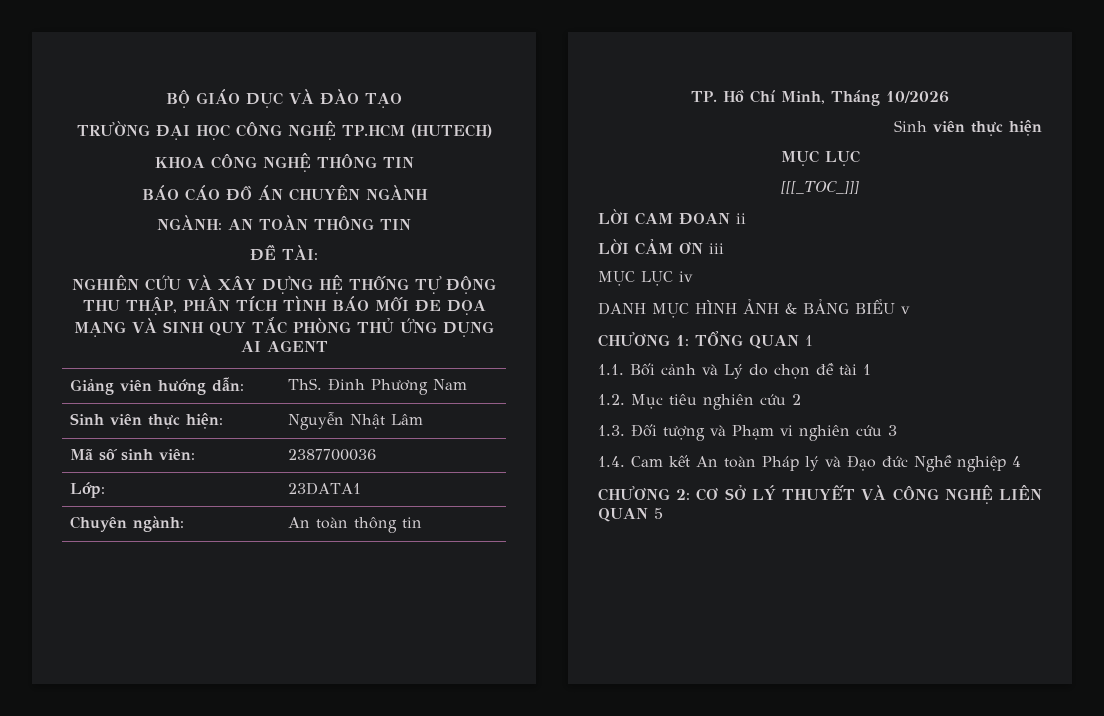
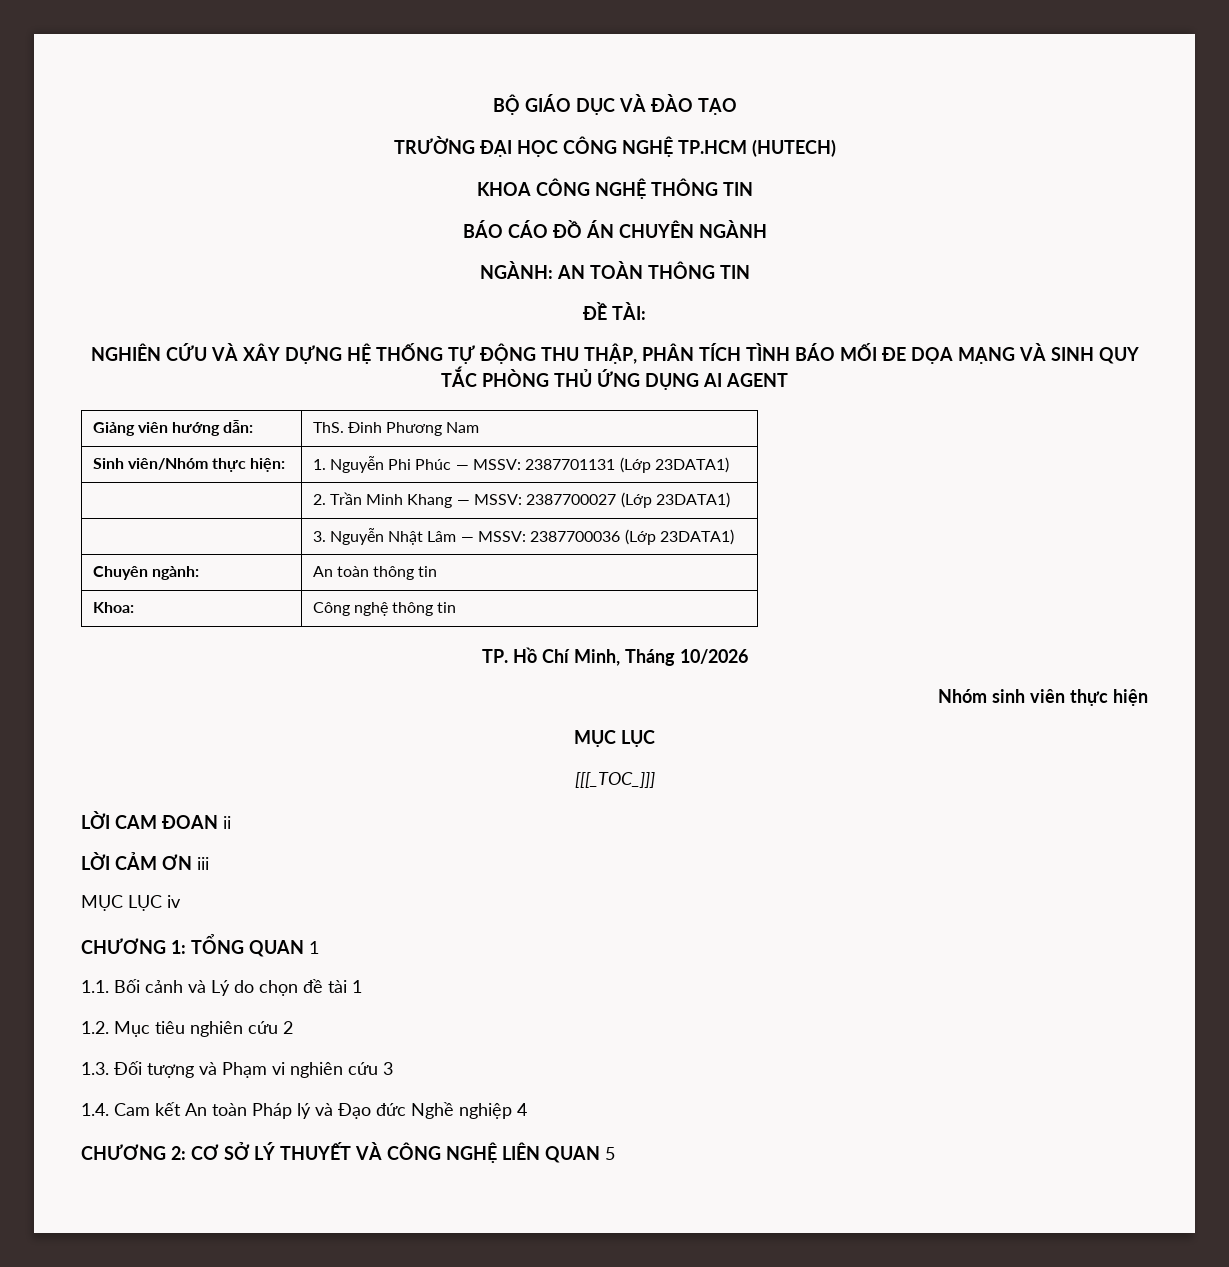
- Sinh viên thực hiện: | Nguyễn Nhật Lâm
- Mã số sinh viên: | 2387700036
- Lớp: | 23DATA1
+ Sinh viên/Nhóm thực hiện: | 1. Nguyễn Phi Phúc — MSSV: 2387701131 (Lớp 23DATA1)
+ | 2. Trần Minh Khang — MSSV: 2387700027 (Lớp 23DATA1)
+ | 3. Nguyễn Nhật Lâm — MSSV: 2387700036 (Lớp 23DATA1)
+ Khoa: | Công nghệ thông tin
- Sinh viên thực hiện
+ Nhóm sinh viên thực hiện
- DANH MỤC HÌNH ẢNH & BẢNG BIỂU v

